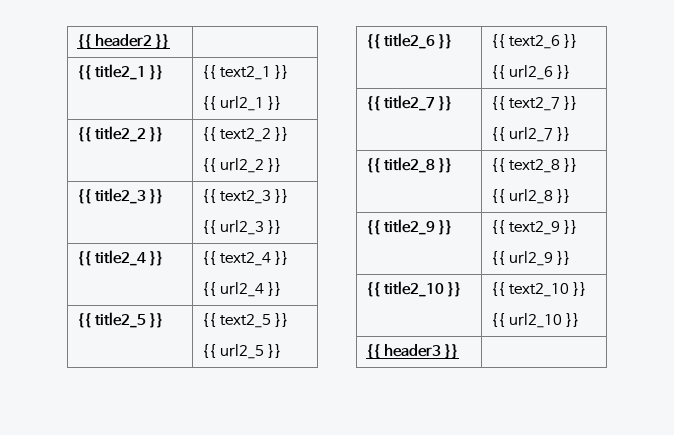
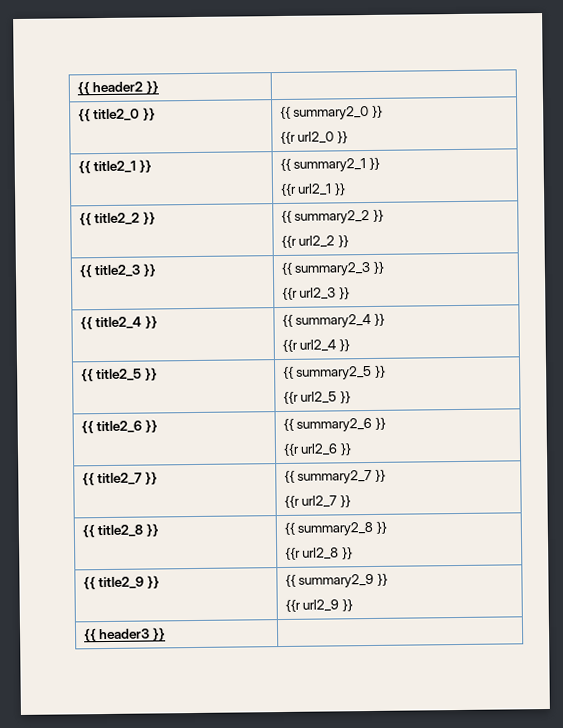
+ {{ title2_0 }} | {{ summary2_0 }}
+ {{r url2_0 }}
- {{ title2_1 }} | {{ text2_1 }}
- {{ url2_1 }}
+ {{ title2_1 }} | {{ summary2_1 }}
+ {{r url2_1 }}
- {{ title2_2 }} | {{ text2_2 }}
- {{ url2_2 }}
+ {{ title2_2 }} | {{ summary2_2 }}
+ {{r url2_2 }}
- {{ title2_3 }} | {{ text2_3 }}
- {{ url2_3 }}
+ {{ title2_3 }} | {{ summary2_3 }}
+ {{r url2_3 }}
- {{ title2_4 }} | {{ text2_4 }}
- {{ url2_4 }}
+ {{ title2_4 }} | {{ summary2_4 }}
+ {{r url2_4 }}
- {{ title2_5 }} | {{ text2_5 }}
- {{ url2_5 }}
+ {{ title2_5 }} | {{ summary2_5 }}
+ {{r url2_5 }}
- {{ title2_6 }} | {{ text2_6 }}
- {{ url2_6 }}
+ {{ title2_6 }} | {{ summary2_6 }}
+ {{r url2_6 }}
- {{ title2_7 }} | {{ text2_7 }}
- {{ url2_7 }}
+ {{ title2_7 }} | {{ summary2_7 }}
+ {{r url2_7 }}
- {{ title2_8 }} | {{ text2_8 }}
- {{ url2_8 }}
+ {{ title2_8 }} | {{ summary2_8 }}
+ {{r url2_8 }}
- {{ title2_9 }} | {{ text2_9 }}
- {{ url2_9 }}
+ {{ title2_9 }} | {{ summary2_9 }}
+ {{r url2_9 }}
- {{ title2_10 }} | {{ text2_10 }}
- {{ url2_10 }}

